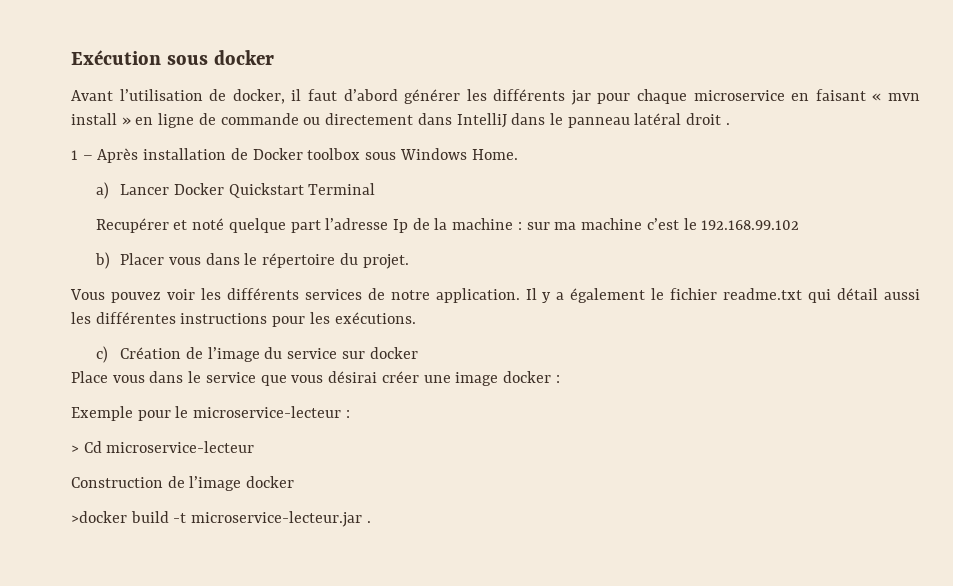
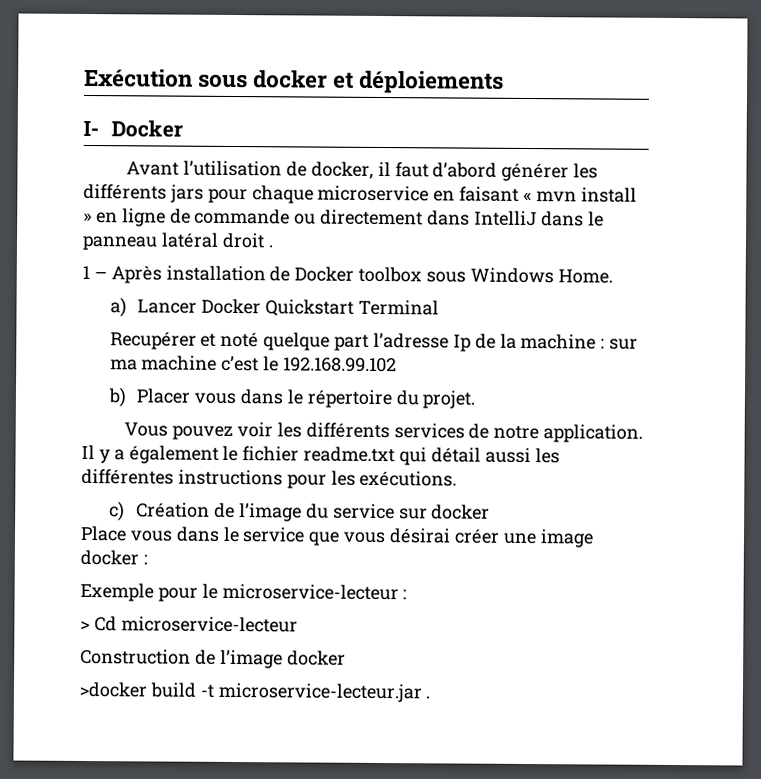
- Exécution sous docker
+ Exécution sous docker et déploiements
+ I- Docker
- Avant l’utilisation de docker, il faut d’abord générer les différents jar pour chaque microservice en faisant « mvn install » en ligne de commande ou directement dans IntelliJ dans le panneau latéral droit .
+ Avant l’utilisation de docker, il faut d’abord générer les différents jars pour chaque microservice en faisant « mvn install » en ligne de commande ou directement dans IntelliJ dans le panneau latéral droit .

